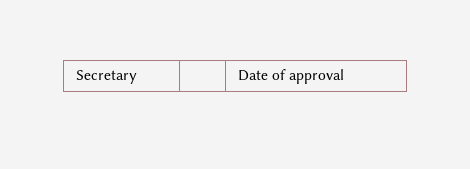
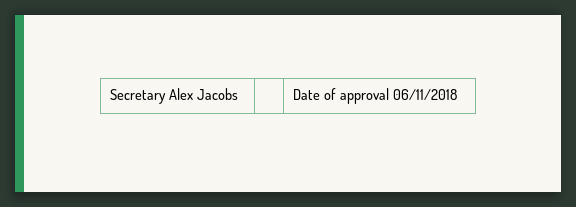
- Secretary | | Date of approval
+ Secretary Alex Jacobs | | Date of approval 06/11/2018

